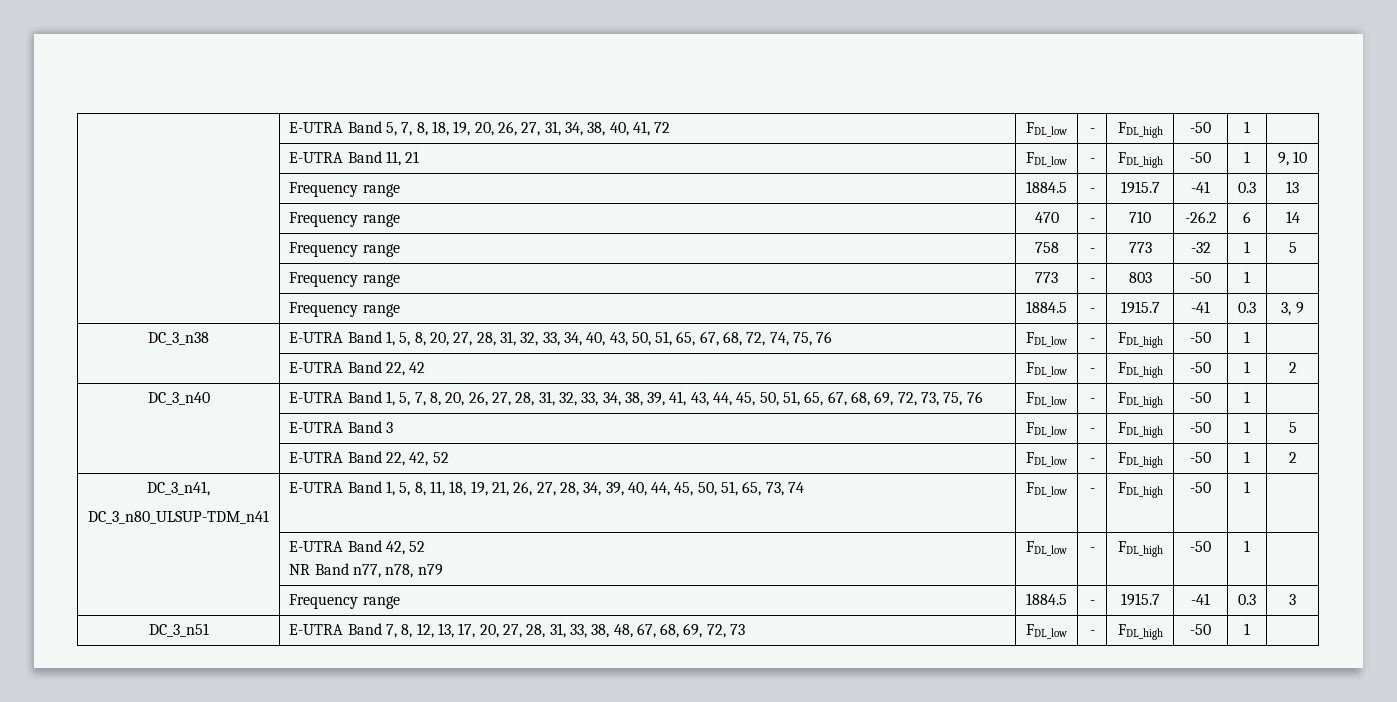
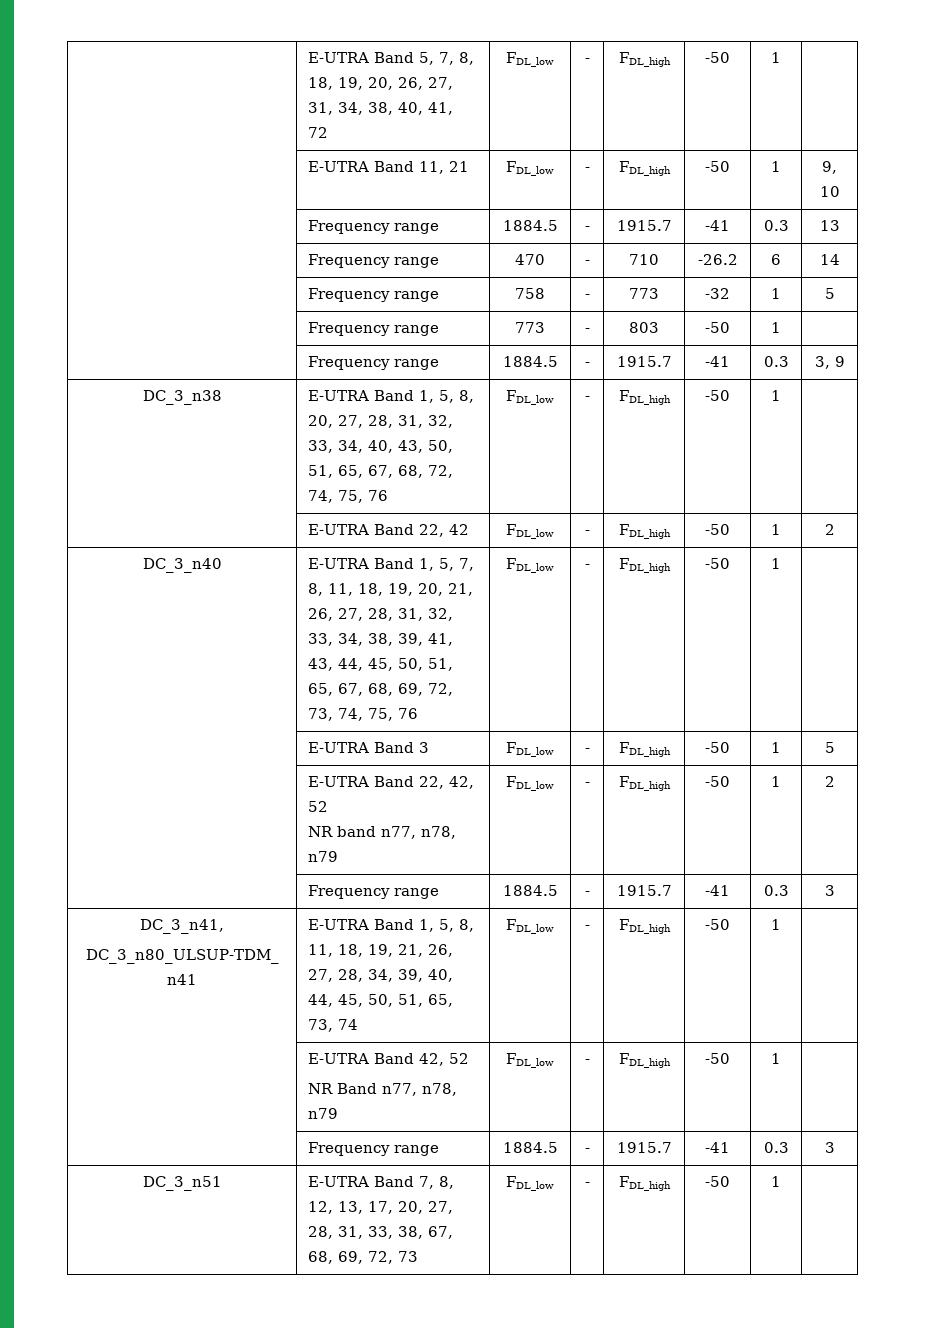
- E-UTRA Band 1, 5, 7, 8, 20, 26, 27, 28, 31, 32, 33, 34, 38, 39, 41, 43, 44, 45, 50, 51, 65, 67, 68, 69, 72, 73, 75, 76
+ E-UTRA Band 1, 5, 7, 8, 11, 18, 19, 20, 21, 26, 27, 28, 31, 32, 33, 34, 38, 39, 41, 43, 44, 45, 50, 51, 65, 67, 68, 69, 72, 73, 74, 75, 76
- | E-UTRA Band 22, 42, 52 | FDL_low | - | FDL_high | -50 | 1 | 2
+ | E-UTRA Band 22, 42, 52
+ NR band n77, n78, n79 | FDL_low | - | FDL_high | -50 | 1 | 2
+ | Frequency range | 1884.5 | - | 1915.7 | -41 | 0.3 | 3
- DC_3_n51 | E-UTRA Band 7, 8, 12, 13, 17, 20, 27, 28, 31, 33, 38, 48, 67, 68, 69, 72, 73 | FDL_low | - | FDL_high | -50 | 1 |
+ DC_3_n51 | E-UTRA Band 7, 8, 12, 13, 17, 20, 27, 28, 31, 33, 38, 67, 68, 69, 72, 73 | FDL_low | - | FDL_high | -50 | 1 |

